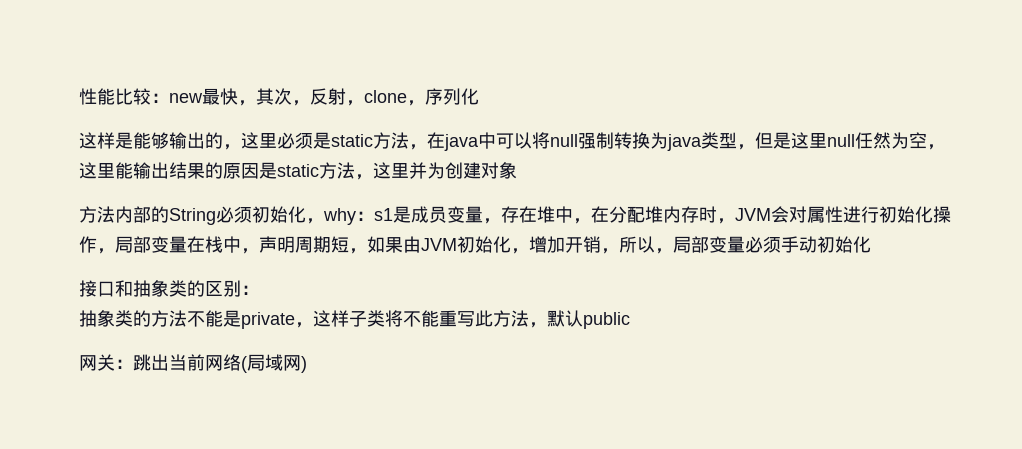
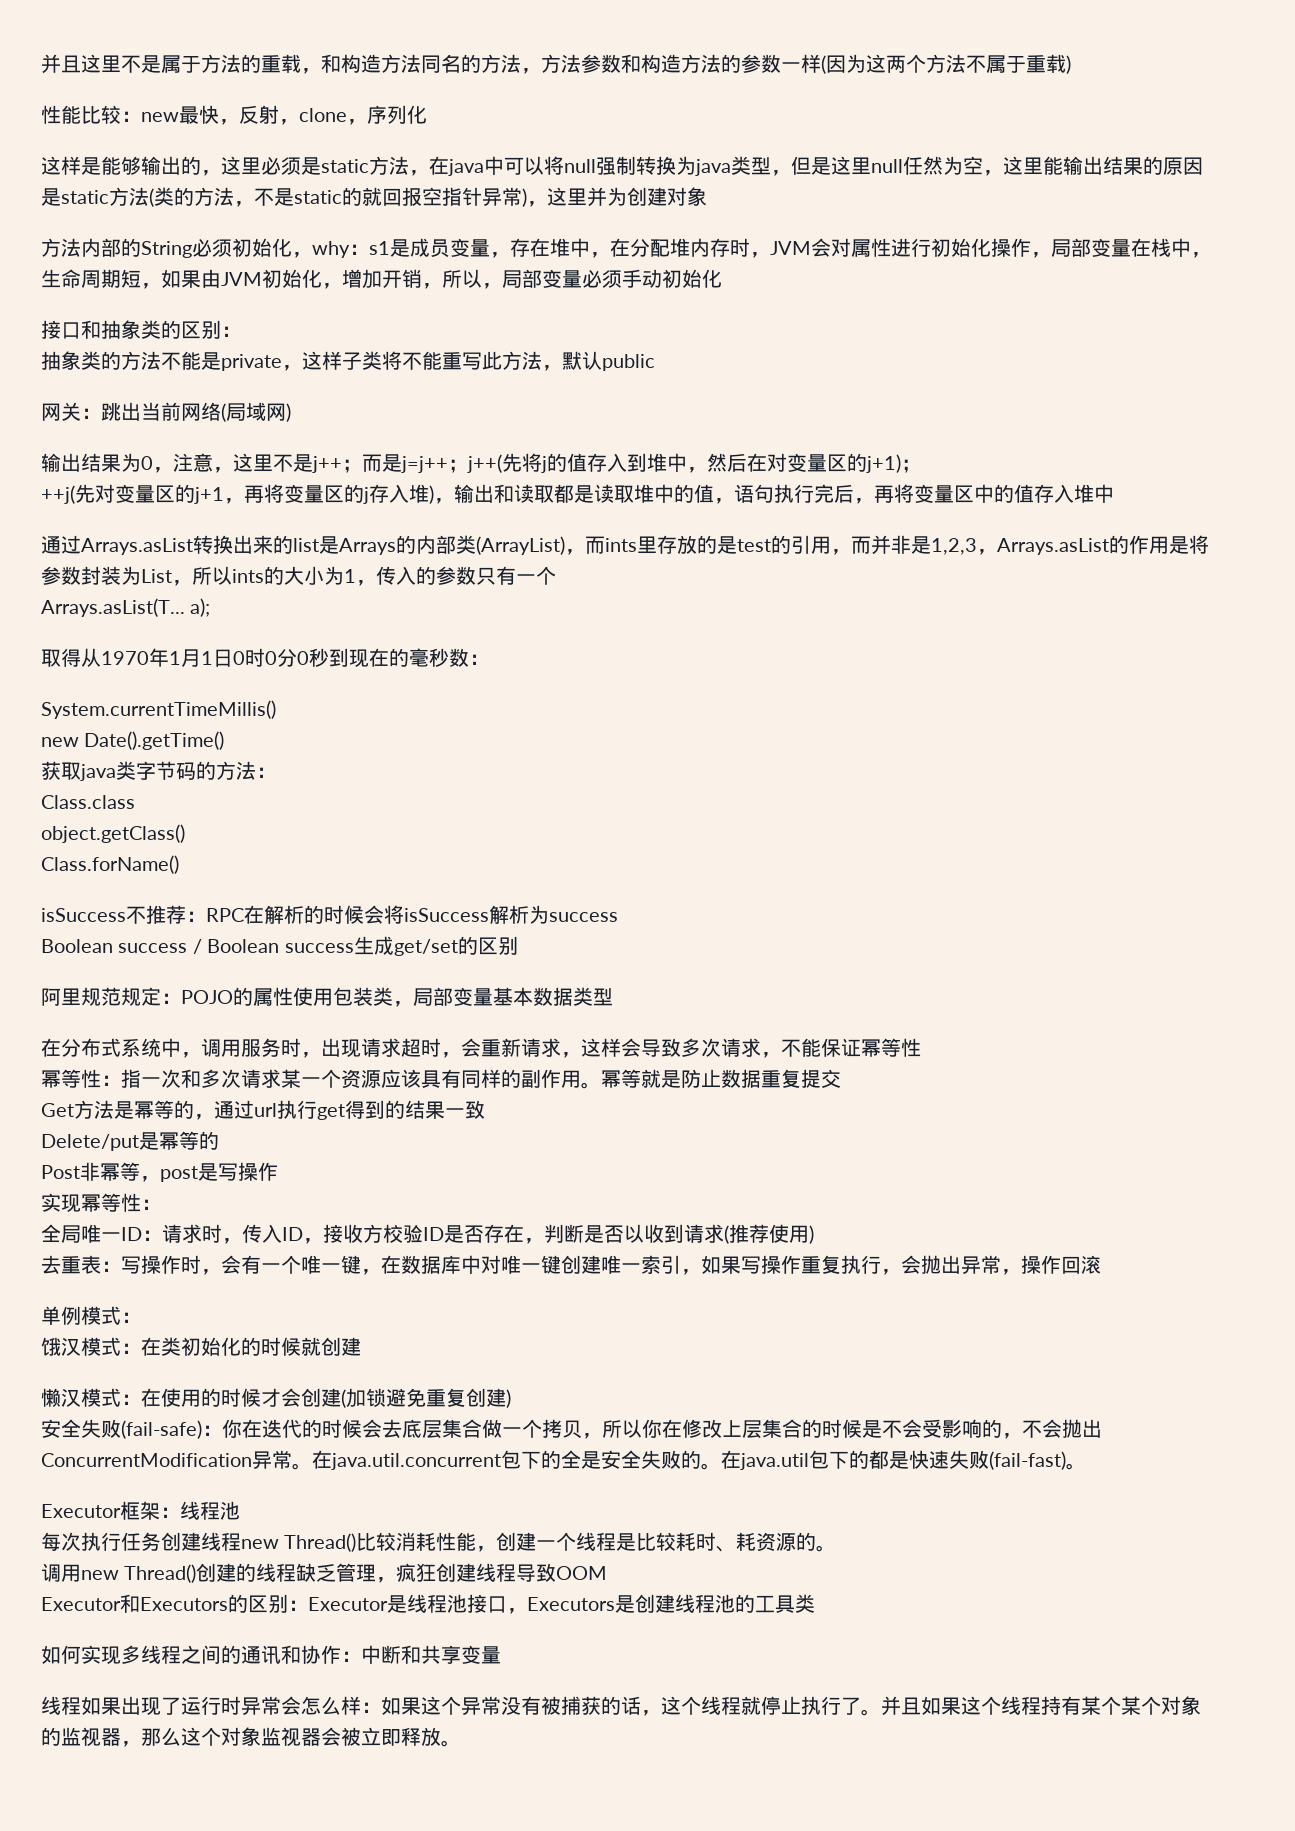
+ 并且这里不是属于方法的重载，和构造方法同名的方法，方法参数和构造方法的参数一样(因为这两个方法不属于重载)
- 性能比较：new最快，其次，反射，clone，序列化
+ 性能比较：new最快，反射，clone，序列化
- 这样是能够输出的，这里必须是static方法，在java中可以将null强制转换为java类型，但是这里null任然为空，这里能输出结果的原因是static方法，这里并为创建对象
+ 这样是能够输出的，这里必须是static方法，在java中可以将null强制转换为java类型，但是这里null任然为空，这里能输出结果的原因是static方法(类的方法，不是static的就回报空指针异常)，这里并为创建对象
- 方法内部的String必须初始化，why：s1是成员变量，存在堆中，在分配堆内存时，JVM会对属性进行初始化操作，局部变量在栈中，声明周期短，如果由JVM初始化，增加开销，所以，局部变量必须手动初始化
+ 方法内部的String必须初始化，why：s1是成员变量，存在堆中，在分配堆内存时，JVM会对属性进行初始化操作，局部变量在栈中，生命周期短，如果由JVM初始化，增加开销，所以，局部变量必须手动初始化
+ 输出结果为0，注意，这里不是j++；而是j=j++；j++(先将j的值存入到堆中，然后在对变量区的j+1)；
+ ++j(先对变量区的j+1，再将变量区的j存入堆)，输出和读取都是读取堆中的值，语句执行完后，再将变量区中的值存入堆中
+ 通过Arrays.asList转换出来的list是Arrays的内部类(ArrayList)，而ints里存放的是test的引用，而并非是1,2,3，Arrays.asList的作用是将参数封装为List，所以ints的大小为1，传入的参数只有一个
+ Arrays.asList(T... a);
+ 取得从1970年1月1日0时0分0秒到现在的毫秒数：
+ System.currentTimeMillis()
+ new Date().getTime()
+ 获取java类字节码的方法：
+ Class.class
+ object.getClass()
+ Class.forName()
+ isSuccess不推荐：RPC在解析的时候会将isSuccess解析为success
+ Boolean success / Boolean success生成get/set的区别
+ 阿里规范规定：POJO的属性使用包装类，局部变量基本数据类型
+ 在分布式系统中，调用服务时，出现请求超时，会重新请求，这样会导致多次请求，不能保证幂等性
+ 幂等性：指一次和多次请求某一个资源应该具有同样的副作用。幂等就是防止数据重复提交
+ Get方法是幂等的，通过url执行get得到的结果一致
+ Delete/put是幂等的
+ Post非幂等，post是写操作
+ 实现幂等性：
+ 全局唯一ID：请求时，传入ID，接收方校验ID是否存在，判断是否以收到请求(推荐使用)
+ 去重表：写操作时，会有一个唯一键，在数据库中对唯一键创建唯一索引，如果写操作重复执行，会抛出异常，操作回滚
+ 单例模式：
+ 饿汉模式：在类初始化的时候就创建
+ 懒汉模式：在使用的时候才会创建(加锁避免重复创建)
+ 安全失败(fail-safe)：你在迭代的时候会去底层集合做一个拷贝，所以你在修改上层集合的时候是不会受影响的，不会抛出ConcurrentModification异常。在java.util.concurrent包下的全是安全失败的。在java.util包下的都是快速失败(fail-fast)。
+ Executor框架：线程池
+ 每次执行任务创建线程new Thread()比较消耗性能，创建一个线程是比较耗时、耗资源的。
+ 调用new Thread()创建的线程缺乏管理，疯狂创建线程导致OOM
+ Executor和Executors的区别：Executor是线程池接口，Executors是创建线程池的工具类
+ 如何实现多线程之间的通讯和协作：中断和共享变量
+ 线程如果出现了运行时异常会怎么样：如果这个异常没有被捕获的话，这个线程就停止执行了。并且如果这个线程持有某个某个对象的监视器，那么这个对象监视器会被立即释放。

